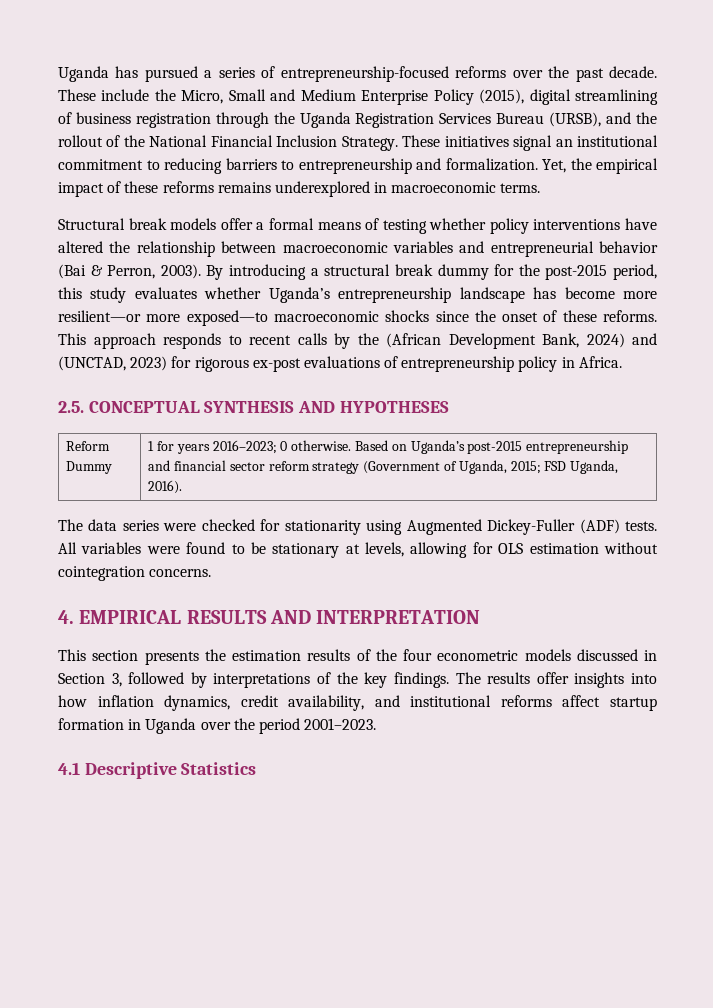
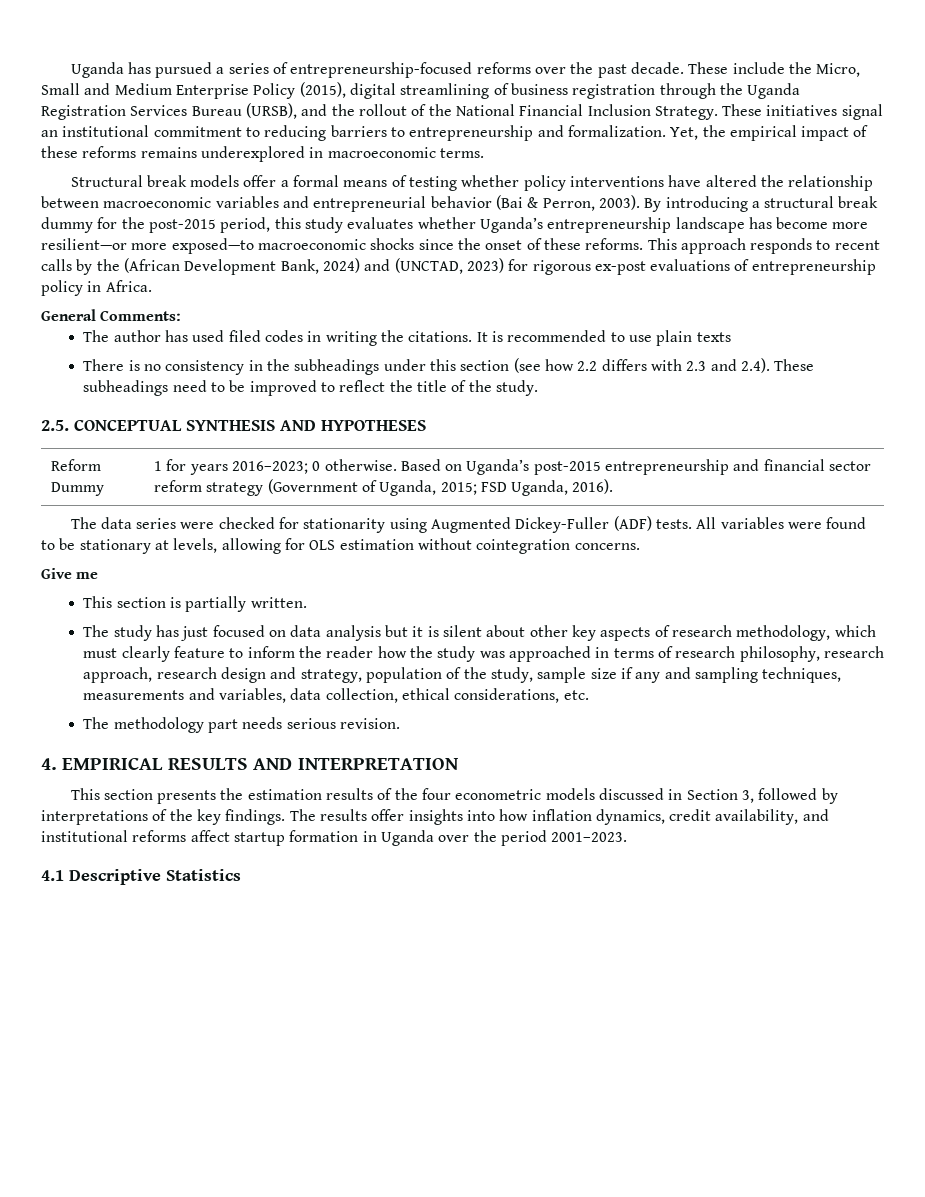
+ General Comments:
+ The author has used filed codes in writing the citations. It is recommended to use plain texts
+ There is no consistency in the subheadings under this section (see how 2.2 differs with 2.3 and 2.4). These subheadings need to be improved to reflect the title of the study.
+ Give me
+ This section is partially written.
+ The study has just focused on data analysis but it is silent about other key aspects of research methodology, which must clearly feature to inform the reader how the study was approached in terms of research philosophy, research approach, research design and strategy, population of the study, sample size if any and sampling techniques, measurements and variables, data collection, ethical considerations, etc.
+ The methodology part needs serious revision.

